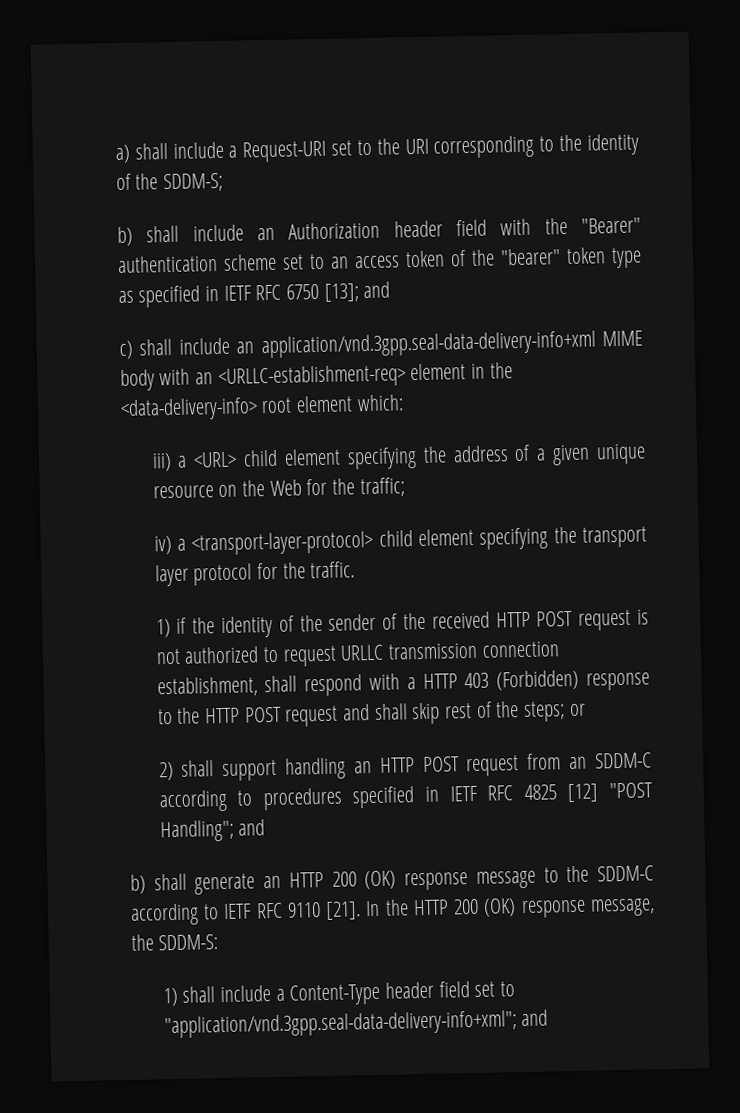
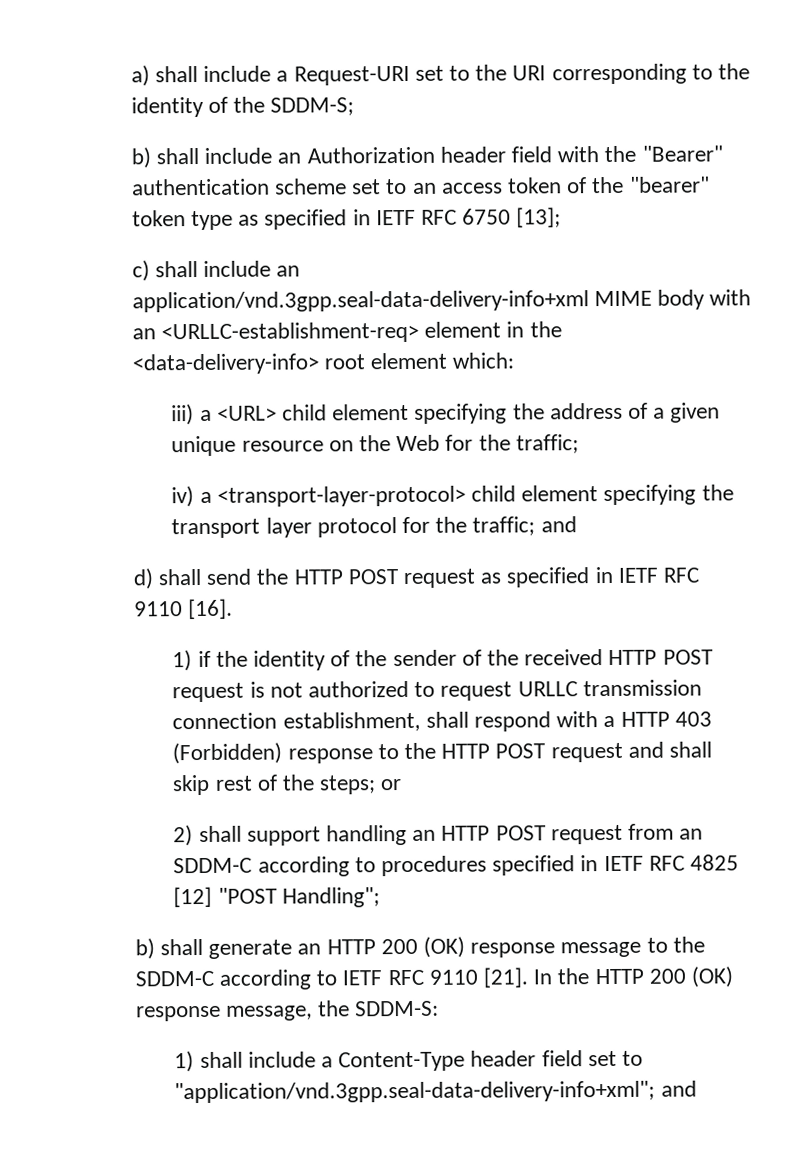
- b) shall include an Authorization header field with the "Bearer" authentication scheme set to an access token of the "bearer" token type as specified in IETF RFC 6750 [13]; and
+ b) shall include an Authorization header field with the "Bearer" authentication scheme set to an access token of the "bearer" token type as specified in IETF RFC 6750 [13];
- iv) a <transport-layer-protocol> child element specifying the transport layer protocol for the traffic.
+ iv) a <transport-layer-protocol> child element specifying the transport layer protocol for the traffic; and
+ d) shall send the HTTP POST request as specified in IETF RFC 9110 [16].
- 2) shall support handling an HTTP POST request from an SDDM-C according to procedures specified in IETF RFC 4825 [12] "POST Handling"; and
+ 2) shall support handling an HTTP POST request from an SDDM-C according to procedures specified in IETF RFC 4825 [12] "POST Handling";

